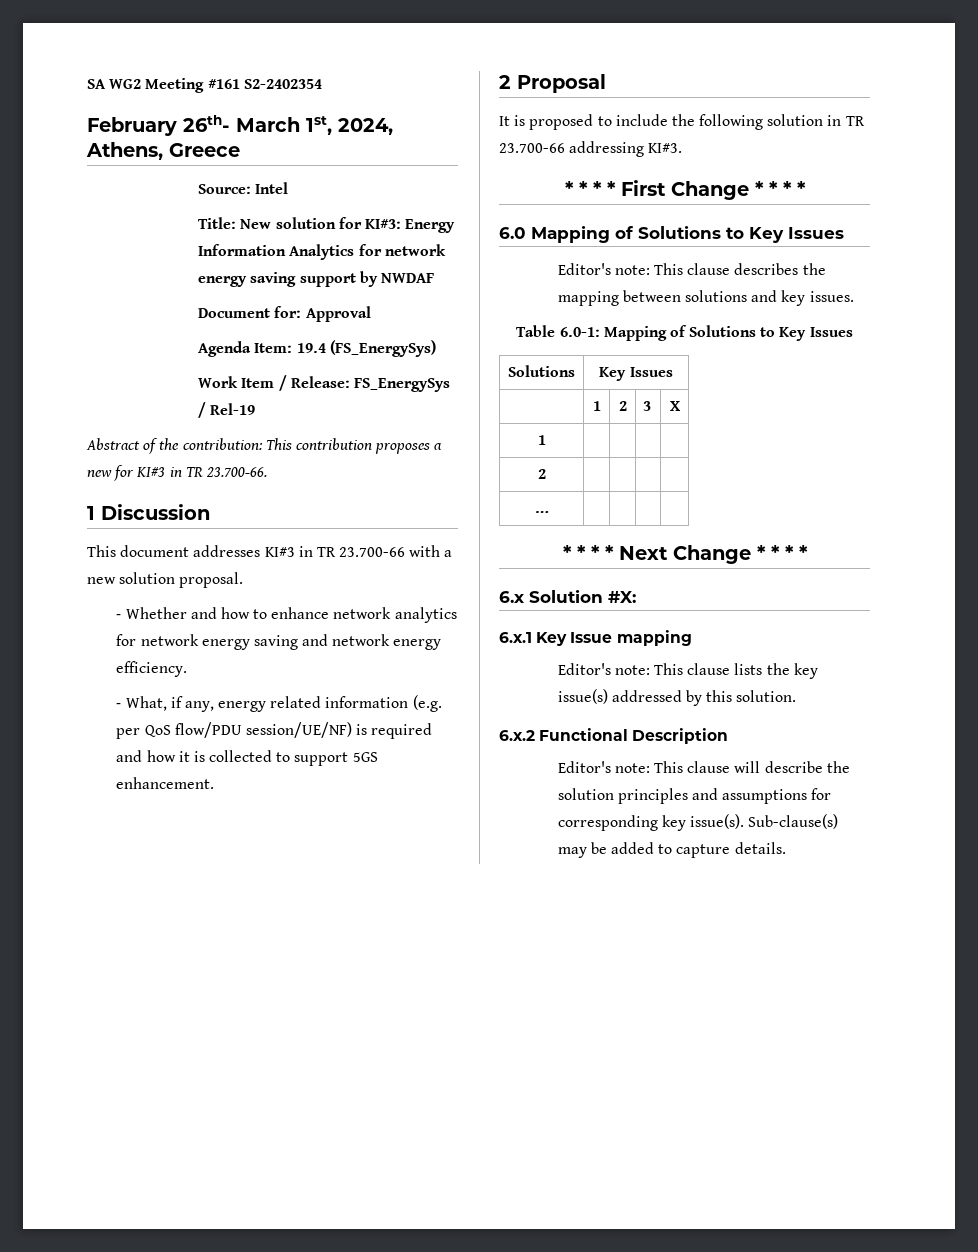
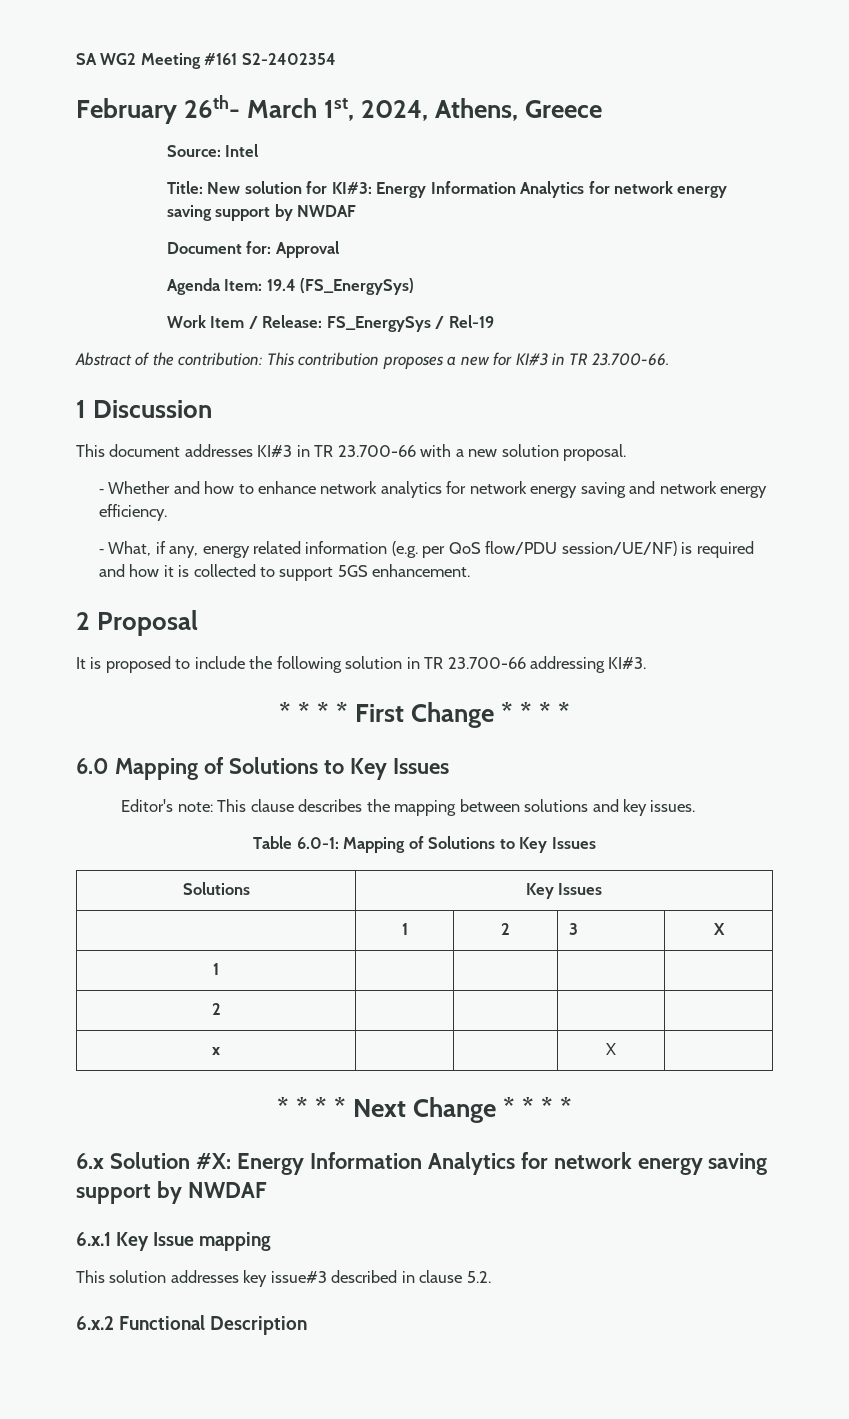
- … | | | |
+ x | | | X |
- 6.x Solution #X:
+ 6.x Solution #X: Energy Information Analytics for network energy saving support by NWDAF
  6.x.1 Key Issue mapping
- Editor's note: This clause lists the key issue(s) addressed by this solution.
+ This solution addresses key issue#3 described in clause 5.2.
  6.x.2 Functional Description
- Editor's note: This clause will describe the solution principles and assumptions for corresponding key issue(s). Sub-clause(s) may be added to capture details.

